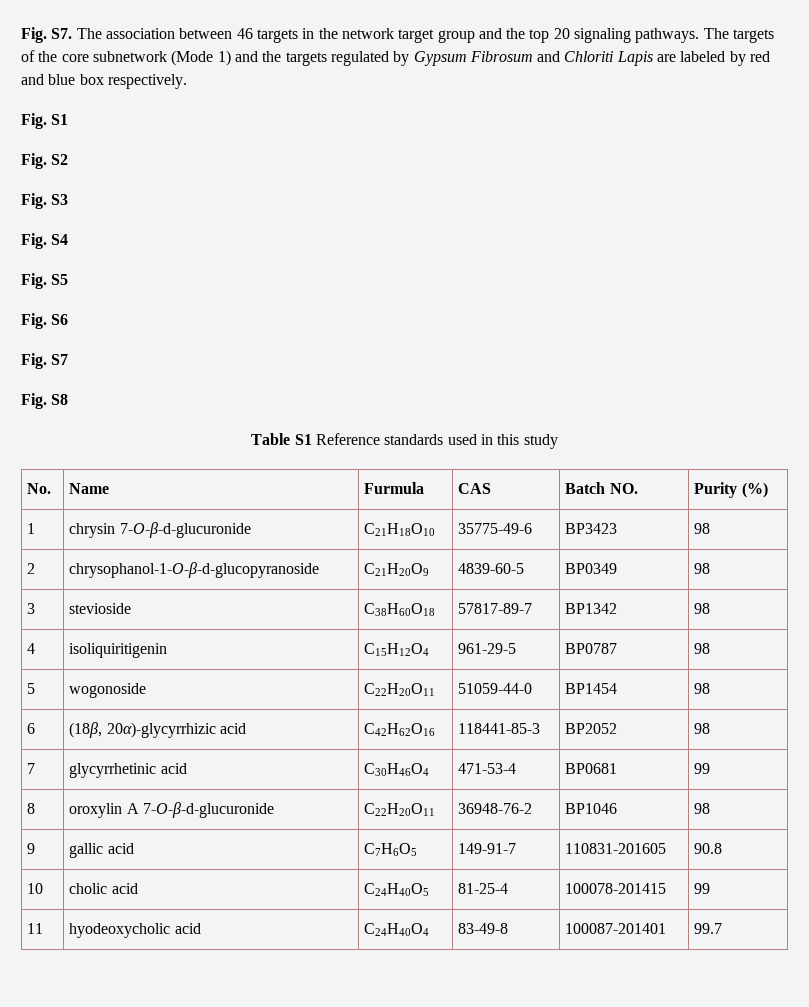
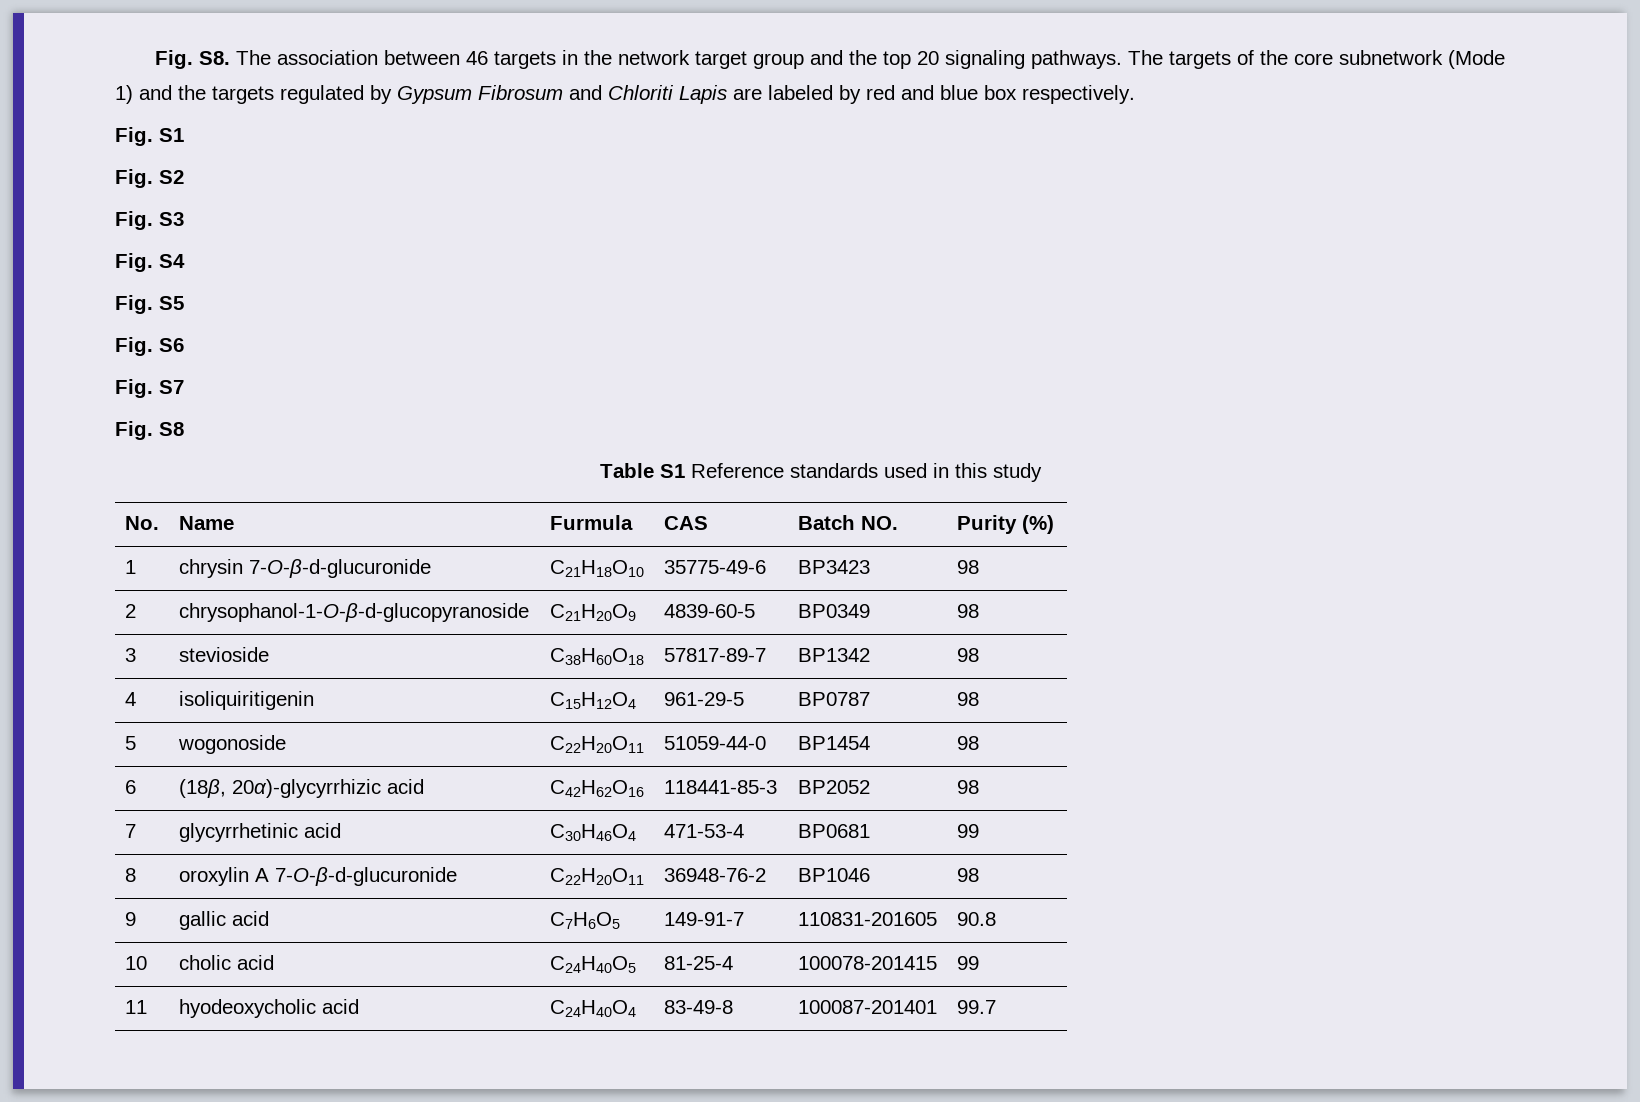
- Fig. S7. The association between 46 targets in the network target group and the top 20 signaling pathways.
+ Fig. S8. The association between 46 targets in the network target group and the top 20 signaling pathways.

